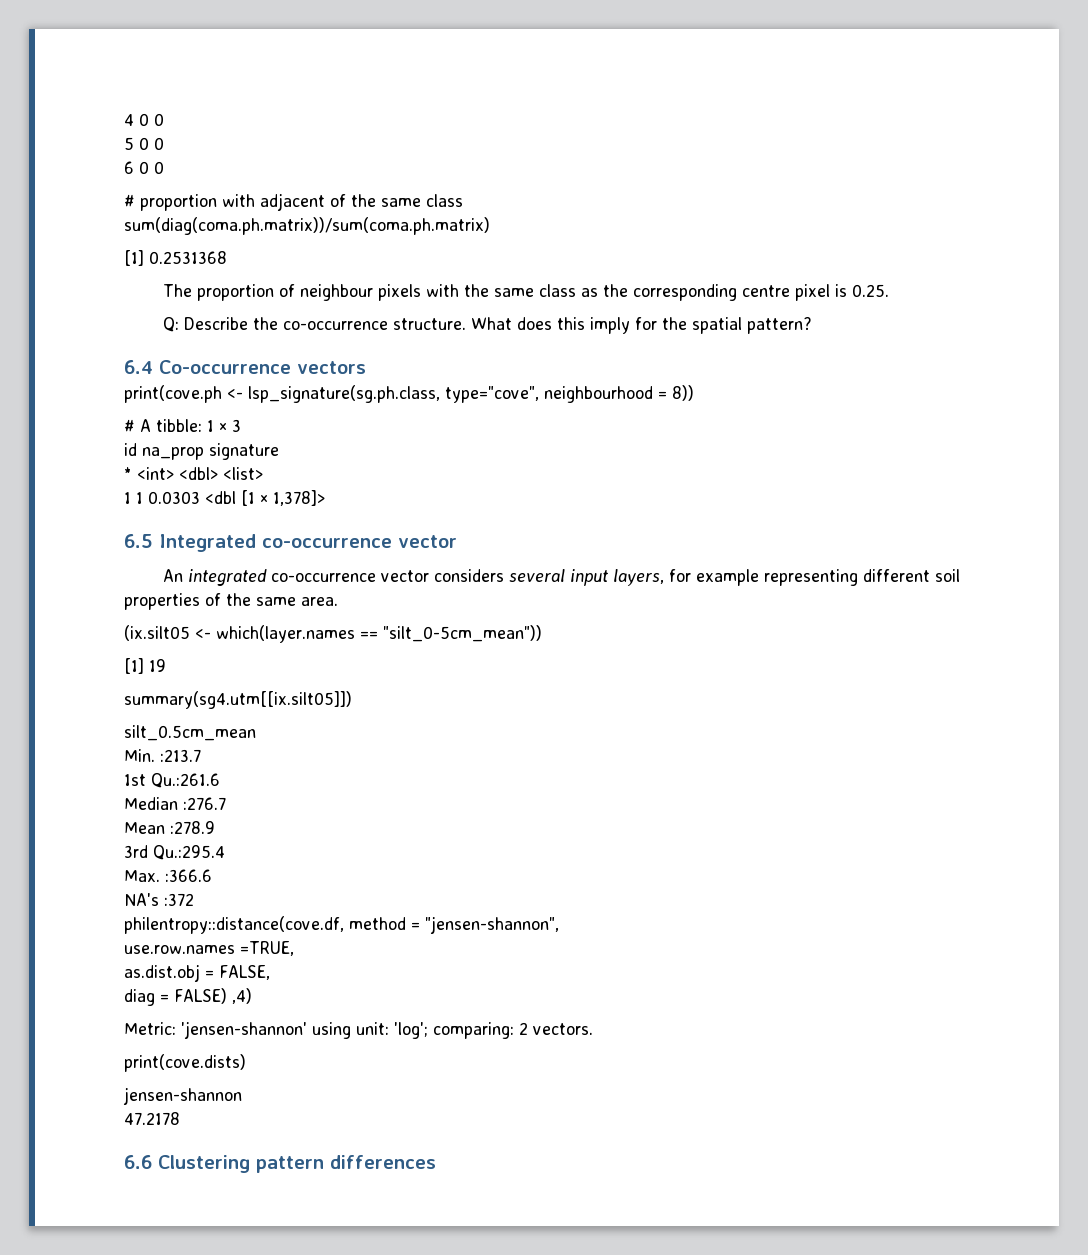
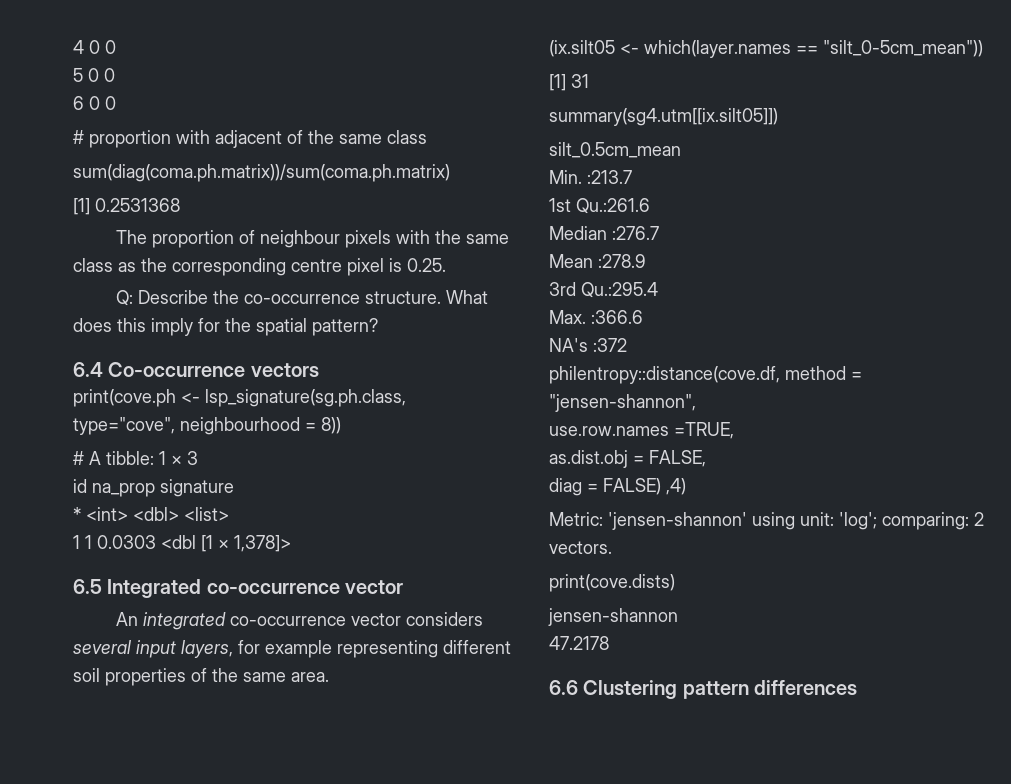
- [1] 19
+ [1] 31

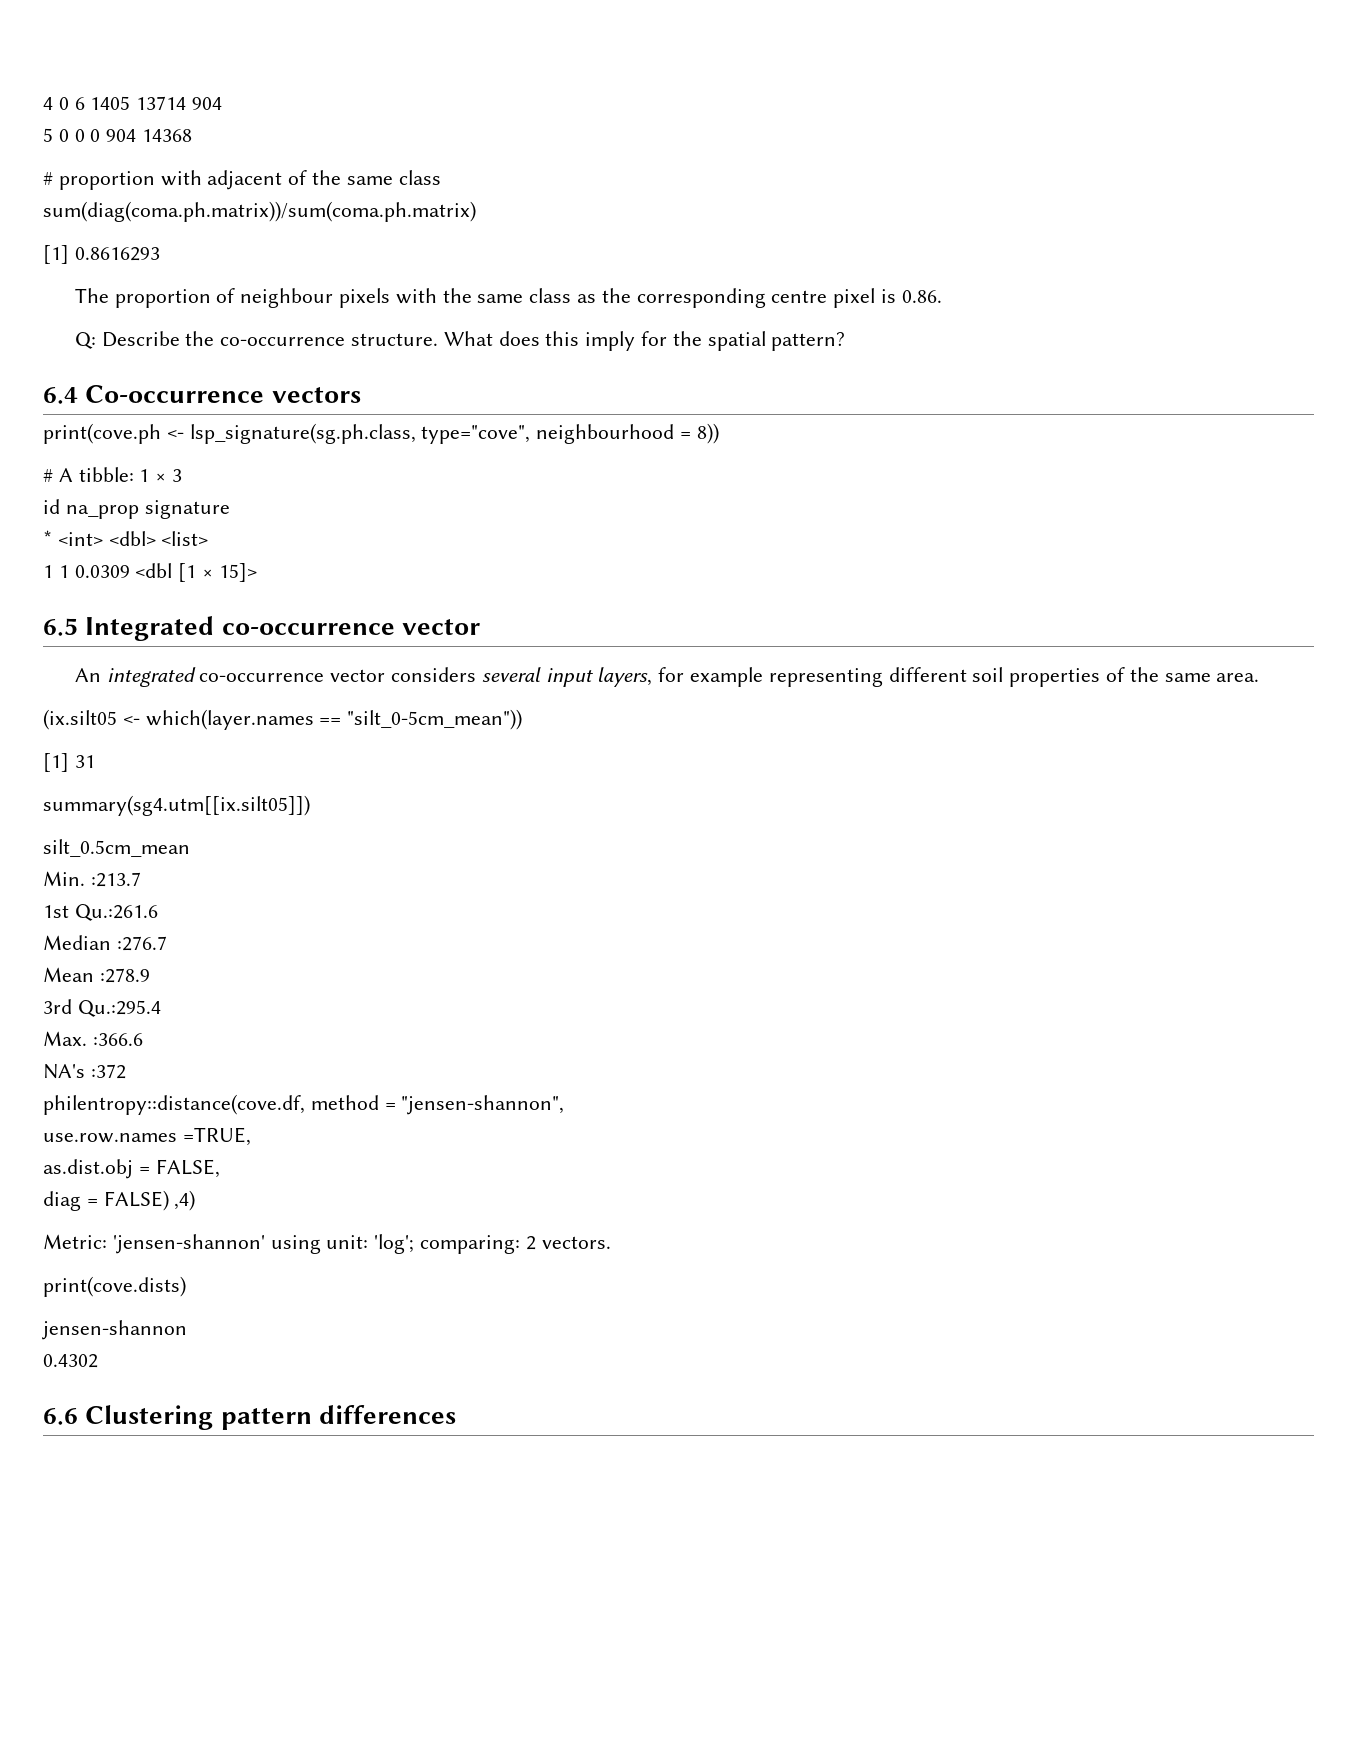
- 4 0 0
+ 4 0 6 1405 13714 904
- 5 0 0
- 6 0 0
+ 5 0 0 0 904 14368
- [1] 0.2531368
+ [1] 0.8616293
- The proportion of neighbour pixels with the same class as the corresponding centre pixel is 0.25.
+ The proportion of neighbour pixels with the same class as the corresponding centre pixel is 0.86.
- 1 1 0.0303 <dbl [1 × 1,378]>
+ 1 1 0.0309 <dbl [1 × 15]>
- 47.2178
+ 0.4302

